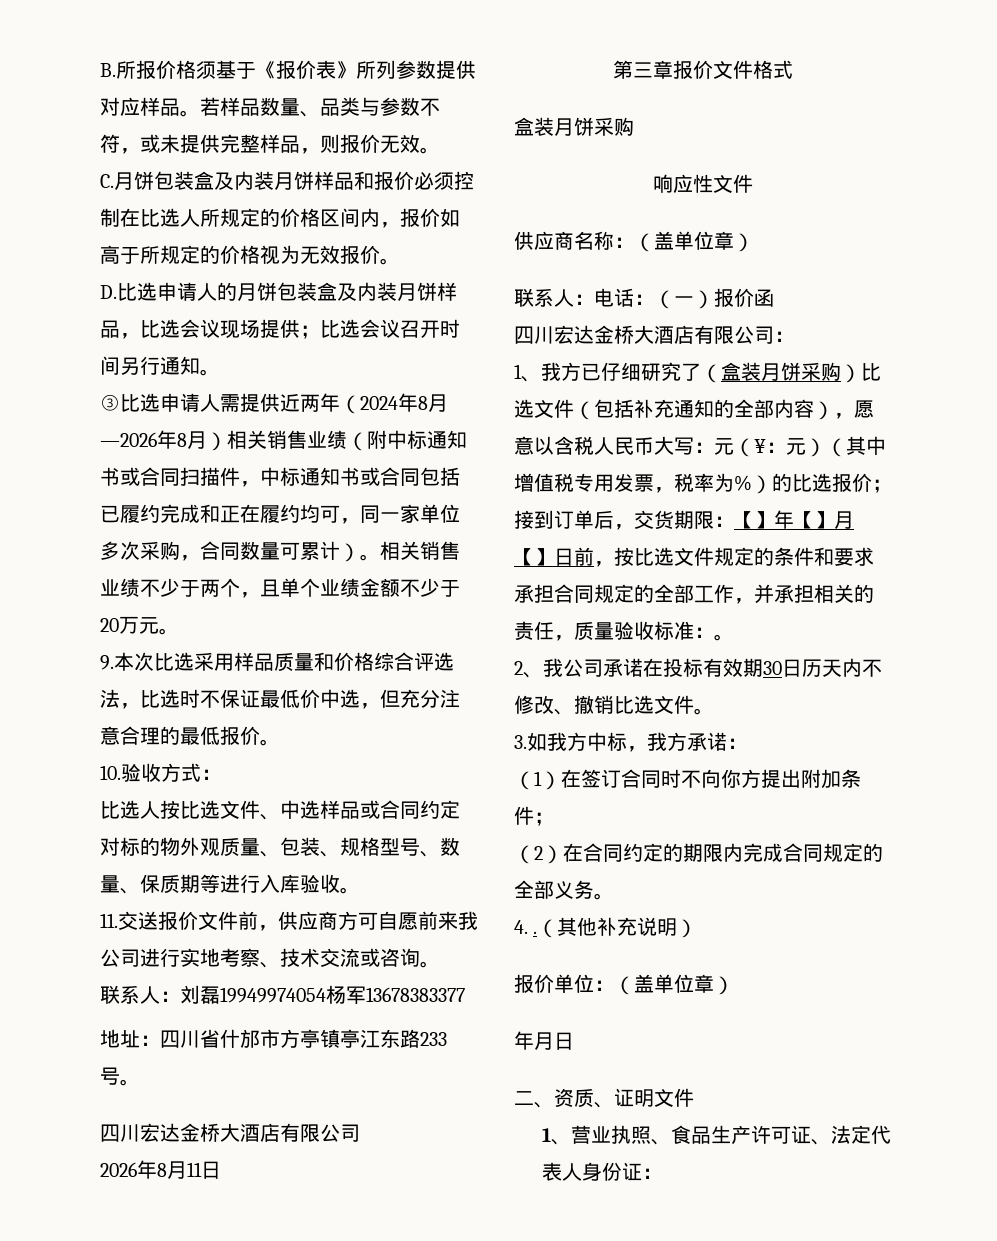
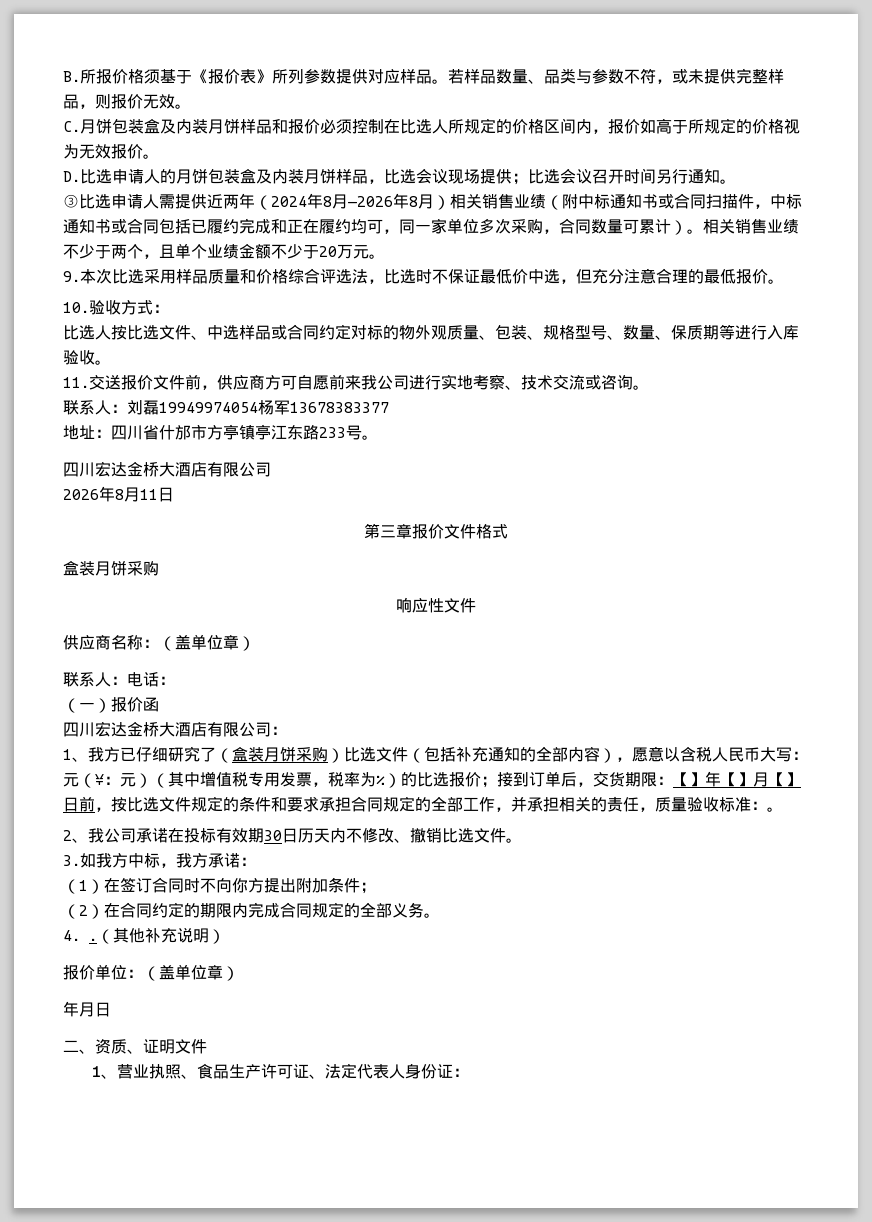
- 联系人：电话：（一）报价函
+ 联系人：电话：
+ （一）报价函

